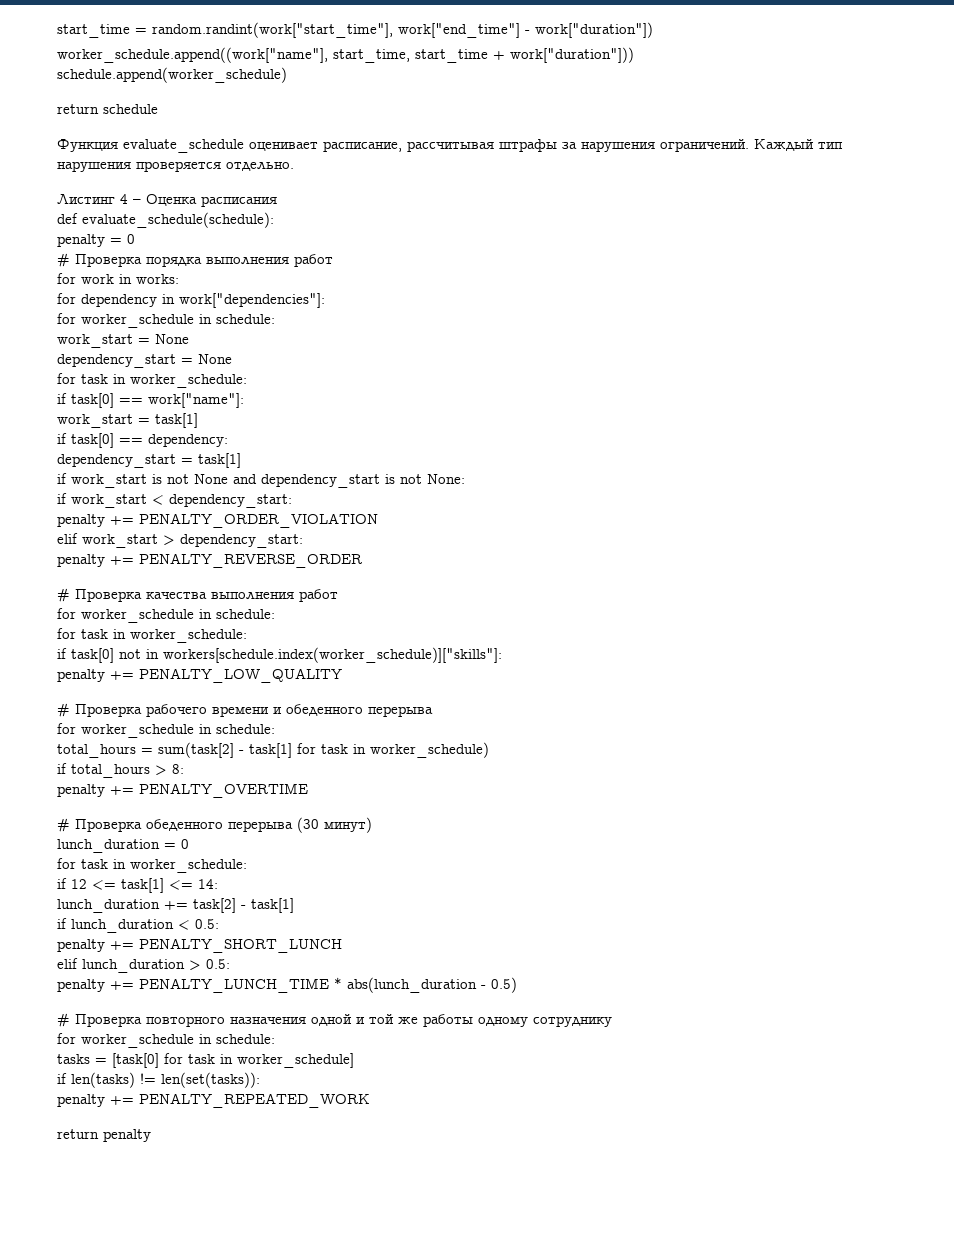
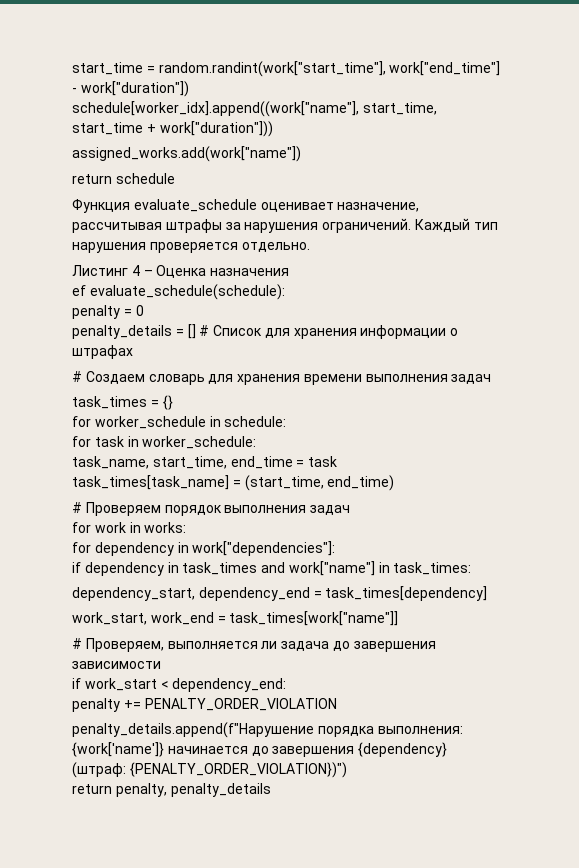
- worker_schedule.append((work["name"], start_time, start_time + work["duration"]))
+ schedule[worker_idx].append((work["name"], start_time, start_time + work["duration"]))
- schedule.append(worker_schedule)
+ assigned_works.add(work["name"])
- Функция evaluate_schedule оценивает расписание, рассчитывая штрафы за нарушения ограничений.
+ Функция evaluate_schedule оценивает назначение, рассчитывая штрафы за нарушения ограничений.
- Листинг 4 – Оценка расписания
- def evaluate_schedule(schedule):
+ Листинг 4 – Оценка назначения
+ ef evaluate_schedule(schedule):
- # Проверка порядка выполнения работ
+ penalty_details = [] # Список для хранения информации о штрафах
+ # Создаем словарь для хранения времени выполнения задач
+ task_times = {}
+ for worker_schedule in schedule:
+ for task in worker_schedule:
+ task_name, start_time, end_time = task
+ task_times[task_name] = (start_time, end_time)
+ # Проверяем порядок выполнения задач
  for dependency in work["dependencies"]:
- for worker_schedule in schedule:
- work_start = None
- dependency_start = None
- for task in worker_schedule:
- if task[0] == work["name"]:
- work_start = task[1]
- if task[0] == dependency:
- dependency_start = task[1]
- if work_start is not None and dependency_start is not None:
+ if dependency in task_times and work["name"] in task_times:
+ dependency_start, dependency_end = task_times[dependency]
+ work_start, work_end = task_times[work["name"]]
+ # Проверяем, выполняется ли задача до завершения зависимости
- if work_start < dependency_start:
+ if work_start < dependency_end:
- elif work_start > dependency_start:
- penalty += PENALTY_REVERSE_ORDER
- # Проверка качества выполнения работ
- for worker_schedule in schedule:
- for task in worker_schedule:
- if task[0] not in workers[schedule.index(worker_schedule)]["skills"]:
- penalty += PENALTY_LOW_QUALITY
- # Проверка рабочего времени и обеденного перерыва
- for worker_schedule in schedule:
- total_hours = sum(task[2] - task[1] for task in worker_schedule)
- if total_hours > 8:
- penalty += PENALTY_OVERTIME
- # Проверка обеденного перерыва (30 минут)
- lunch_duration = 0
- for task in worker_schedule:
- if 12 <= task[1] <= 14:
- lunch_duration += task[2] - task[1]
- if lunch_duration < 0.5:
- penalty += PENALTY_SHORT_LUNCH
- elif lunch_duration > 0.5:
- penalty += PENALTY_LUNCH_TIME * abs(lunch_duration - 0.5)
- # Проверка повторного назначения одной и той же работы одному сотруднику
- for worker_schedule in schedule:
- tasks = [task[0] for task in worker_schedule]
- if len(tasks) != len(set(tasks)):
- penalty += PENALTY_REPEATED_WORK
- return penalty
+ penalty_details.append(f"Нарушение порядка выполнения: {work['name']} начинается до завершения {dependency} (штраф: {PENALTY_ORDER_VIOLATION})")
+ return penalty, penalty_details

